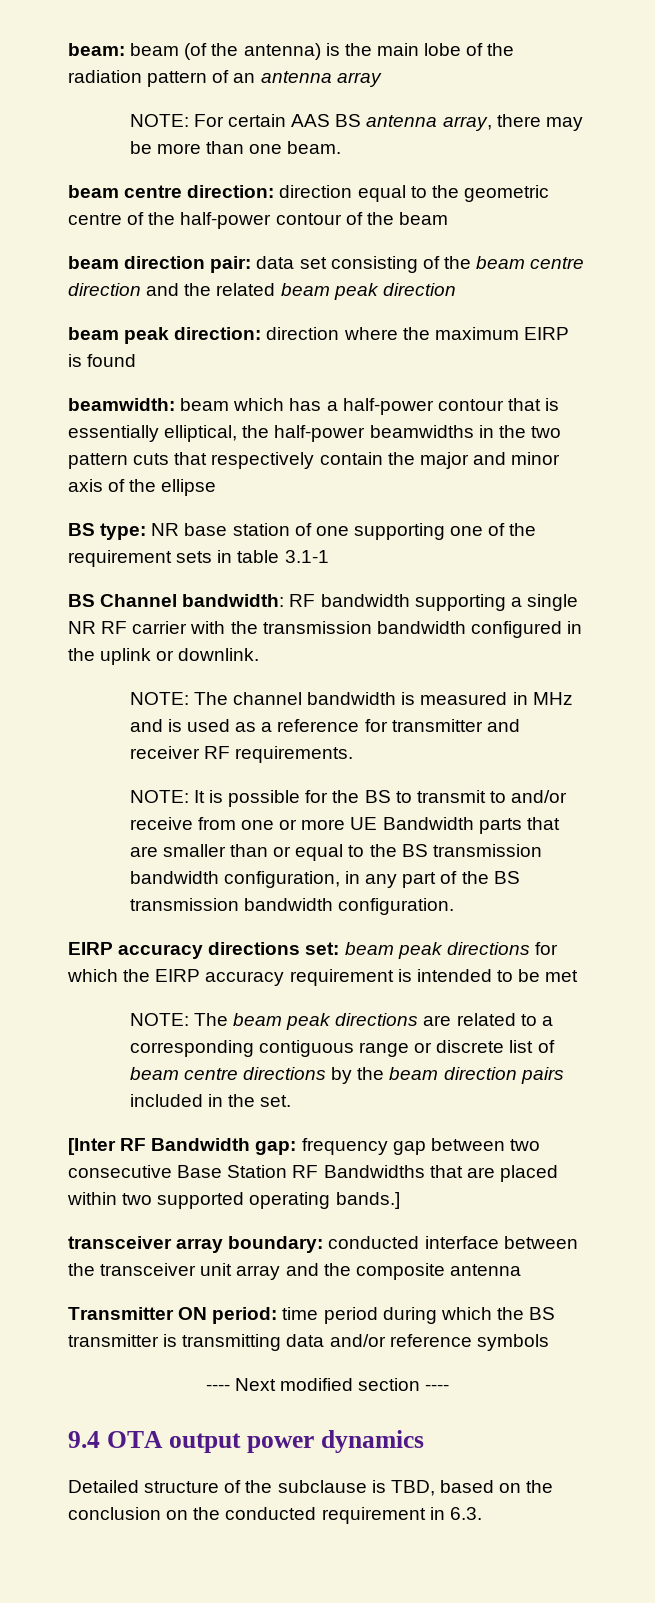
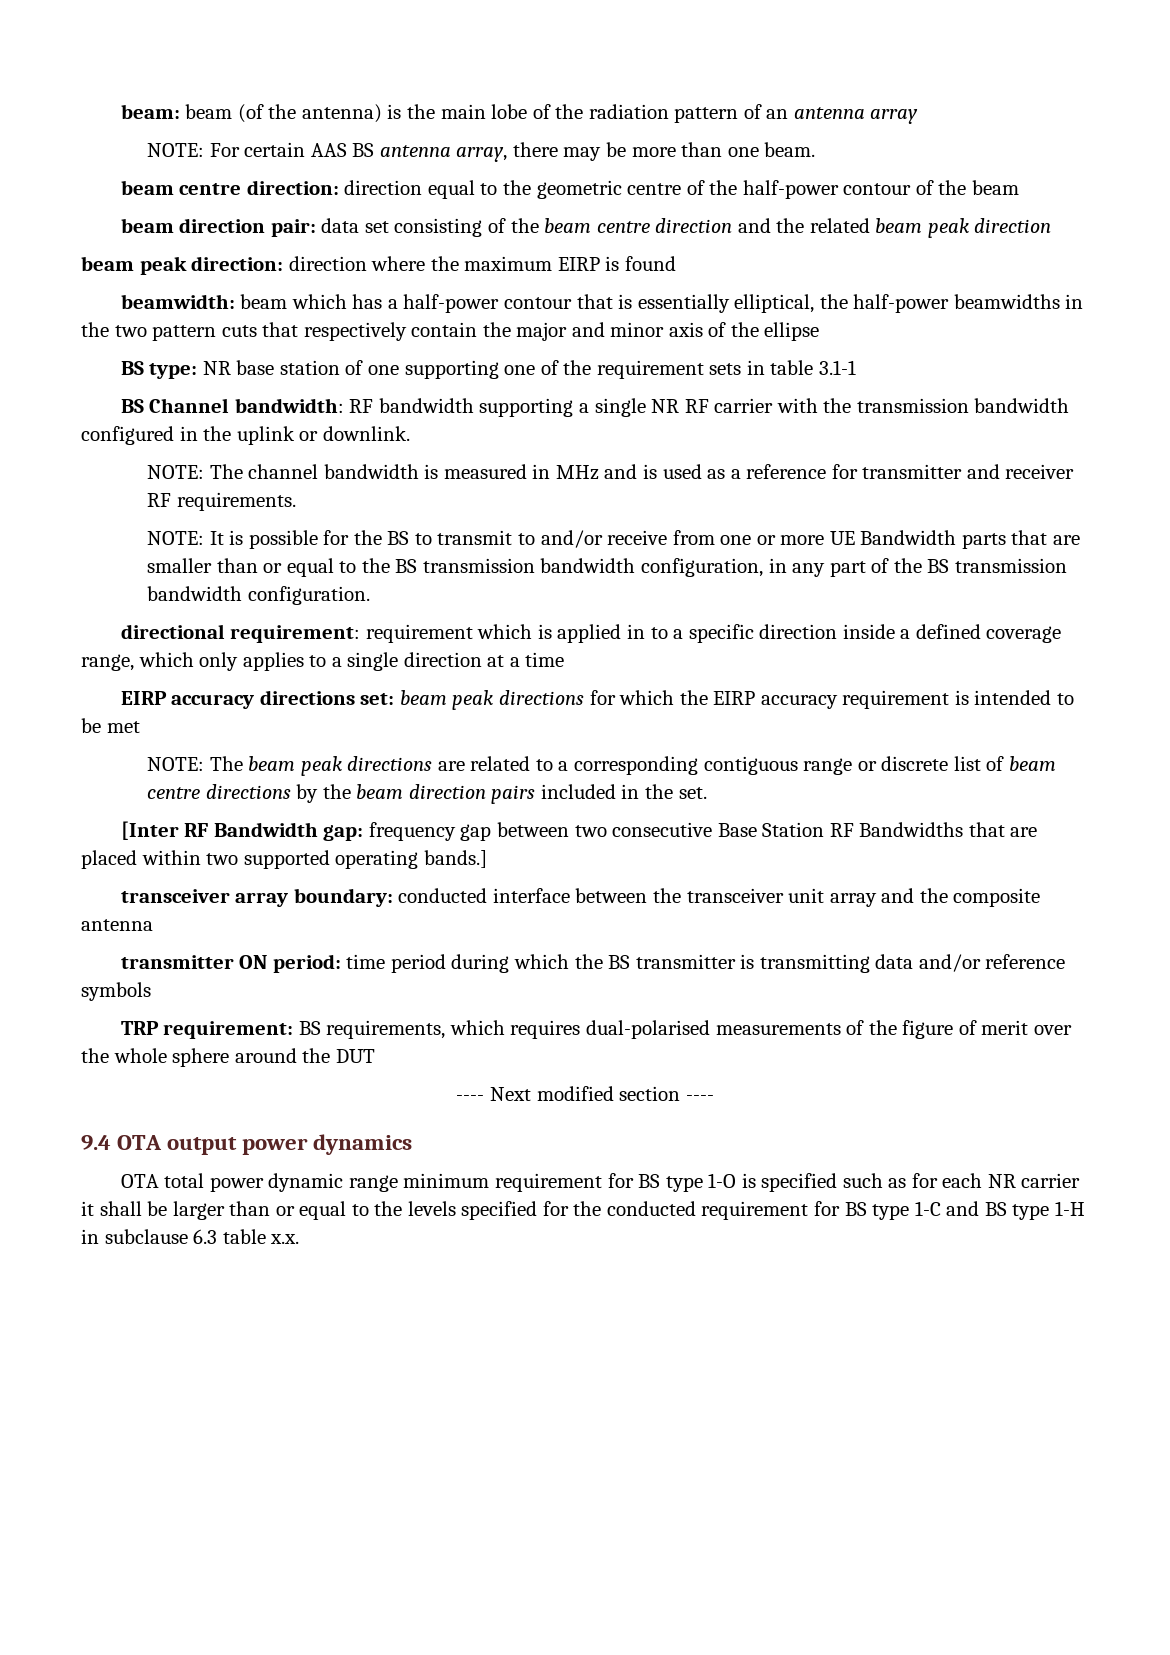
+ directional requirement: requirement which is applied in to a specific direction inside a defined coverage range, which only applies to a single direction at a time
- Transmitter ON period: time period during which the BS transmitter is transmitting data and/or reference symbols
+ transmitter ON period: time period during which the BS transmitter is transmitting data and/or reference symbols
+ TRP requirement: BS requirements, which requires dual-polarised measurements of the figure of merit over the whole sphere around the DUT
- Detailed structure of the subclause is TBD, based on the conclusion on the conducted requirement in 6.3.
+ OTA total power dynamic range minimum requirement for BS type 1-O is specified such as for each NR carrier it shall be larger than or equal to the levels specified for the conducted requirement for BS type 1-C and BS type 1-H in subclause 6.3 table x.x.

